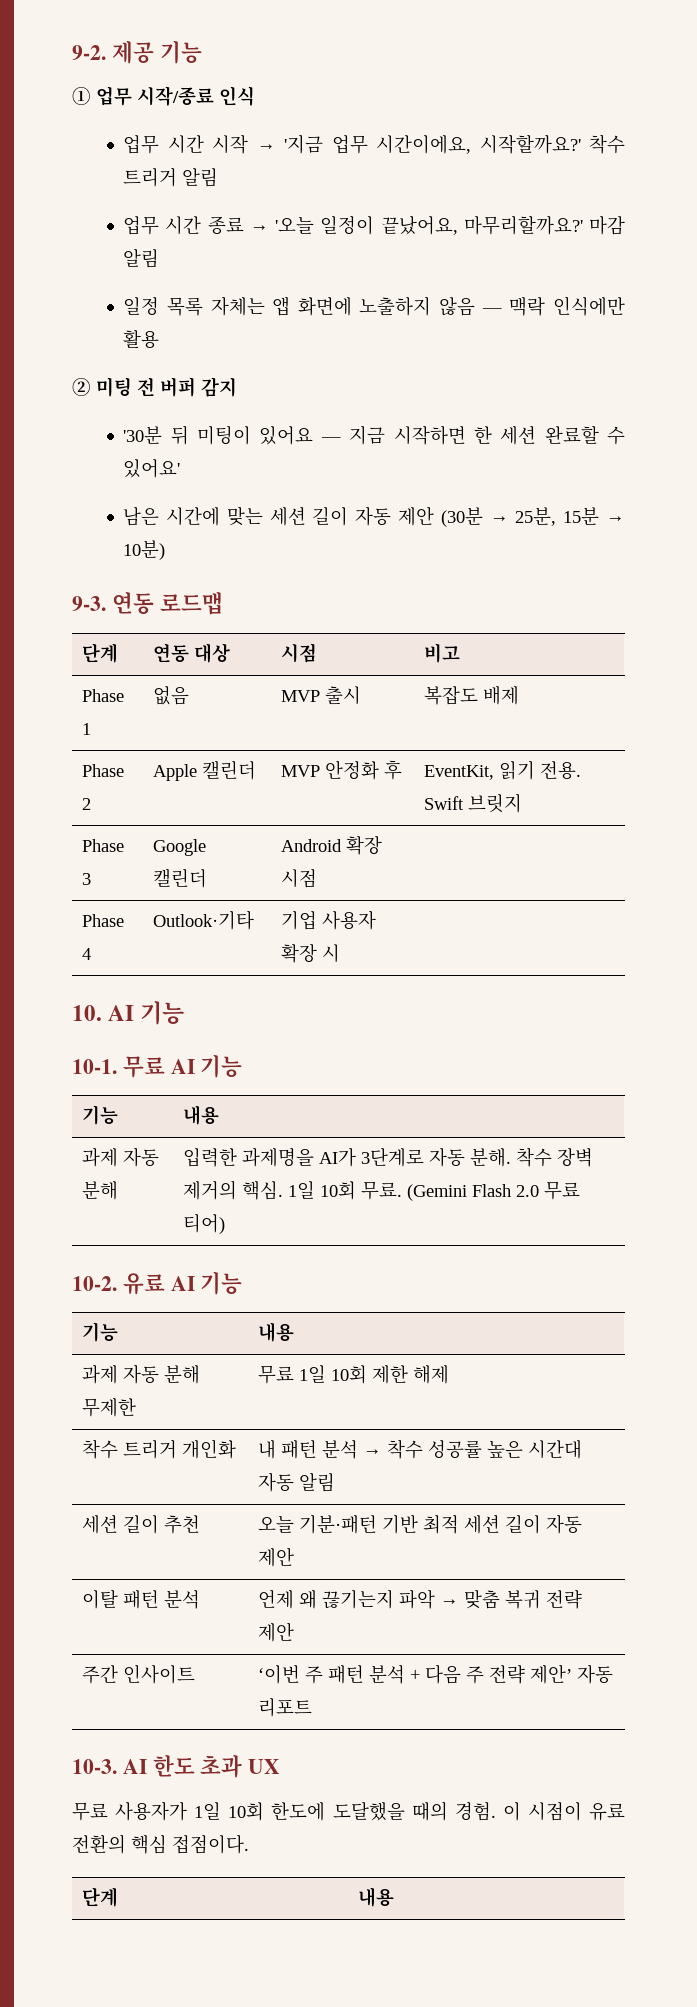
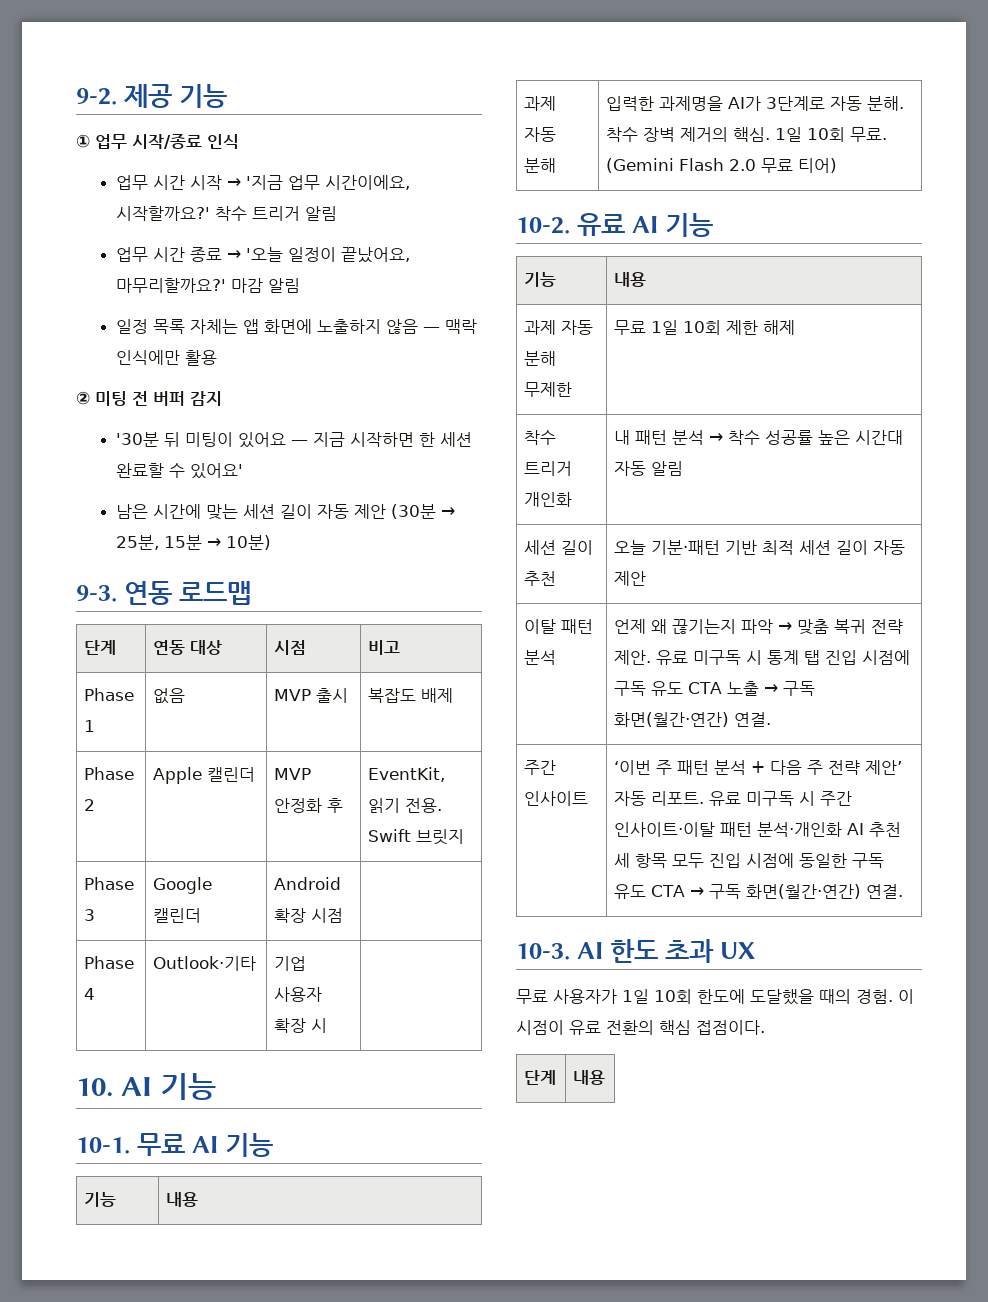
- 이탈 패턴 분석 | 언제 왜 끊기는지 파악 → 맞춤 복귀 전략 제안
+ 이탈 패턴 분석 | 언제 왜 끊기는지 파악 → 맞춤 복귀 전략 제안. 유료 미구독 시 통계 탭 진입 시점에 구독 유도 CTA 노출 → 구독 화면(월간·연간) 연결.
- 주간 인사이트 | ‘이번 주 패턴 분석 + 다음 주 전략 제안’ 자동 리포트
+ 주간 인사이트 | ‘이번 주 패턴 분석 + 다음 주 전략 제안’ 자동 리포트. 유료 미구독 시 주간 인사이트·이탈 패턴 분석·개인화 AI 추천 세 항목 모두 진입 시점에 동일한 구독 유도 CTA → 구독 화면(월간·연간) 연결.

